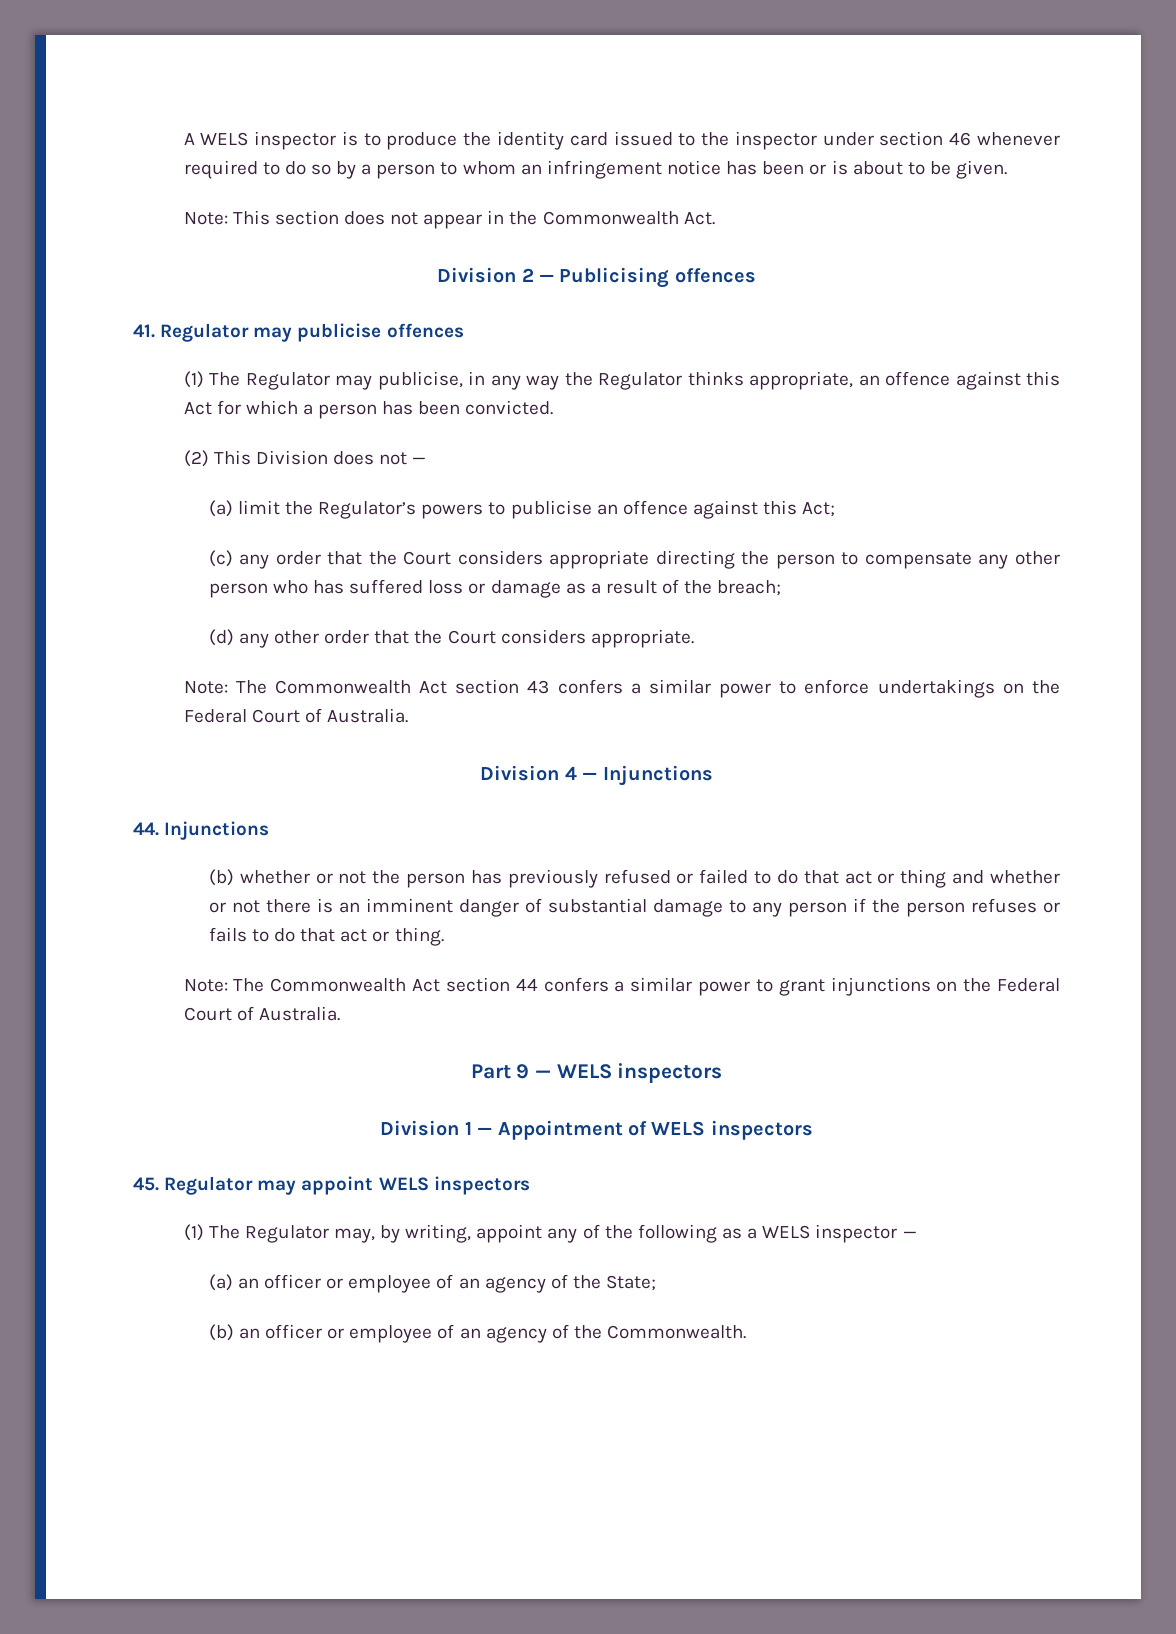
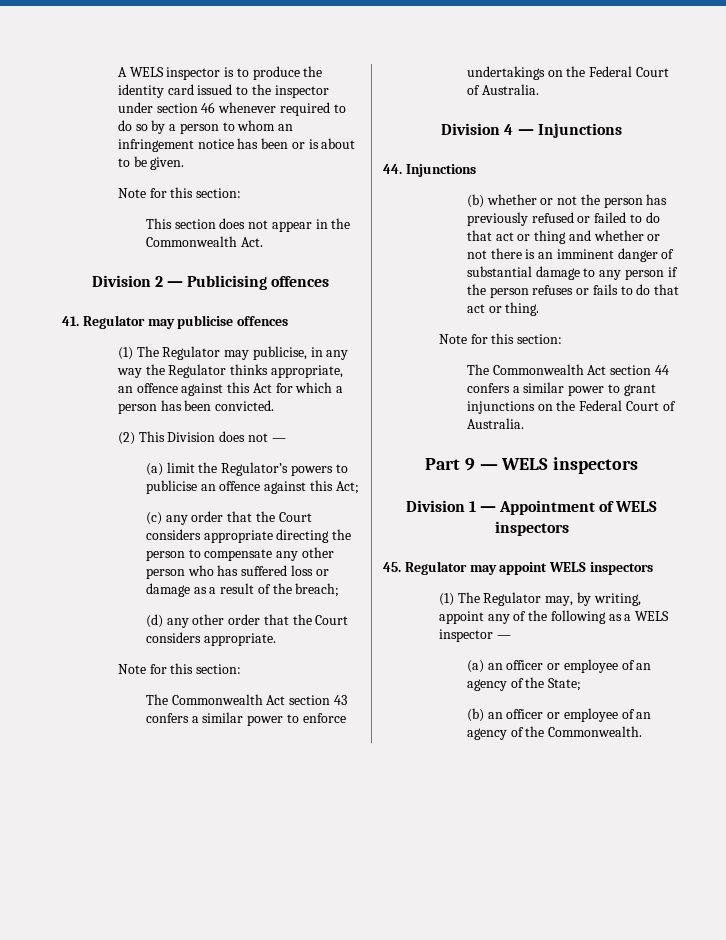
  A WELS inspector is to produce the identity card issued to the inspector under section 46 whenever required to do so by a person to whom an infringement notice has been or is about to be given.
- Note: This section does not appear in the Commonwealth Act.
+ Note for this section:
+ This section does not appear in the Commonwealth Act.
  (d) any other order that the Court considers appropriate.
- Note: The Commonwealth Act section 43 confers a similar power to enforce undertakings on the Federal Court of Australia.
+ Note for this section:
+ The Commonwealth Act section 43 confers a similar power to enforce undertakings on the Federal Court of Australia.
  (b) whether or not the person has previously refused or failed to do that act or thing and whether or not there is an imminent danger of substantial damage to any person if the person refuses or fails to do that act or thing.
- Note: The Commonwealth Act section 44 confers a similar power to grant injunctions on the Federal Court of Australia.
+ Note for this section:
+ The Commonwealth Act section 44 confers a similar power to grant injunctions on the Federal Court of Australia.

